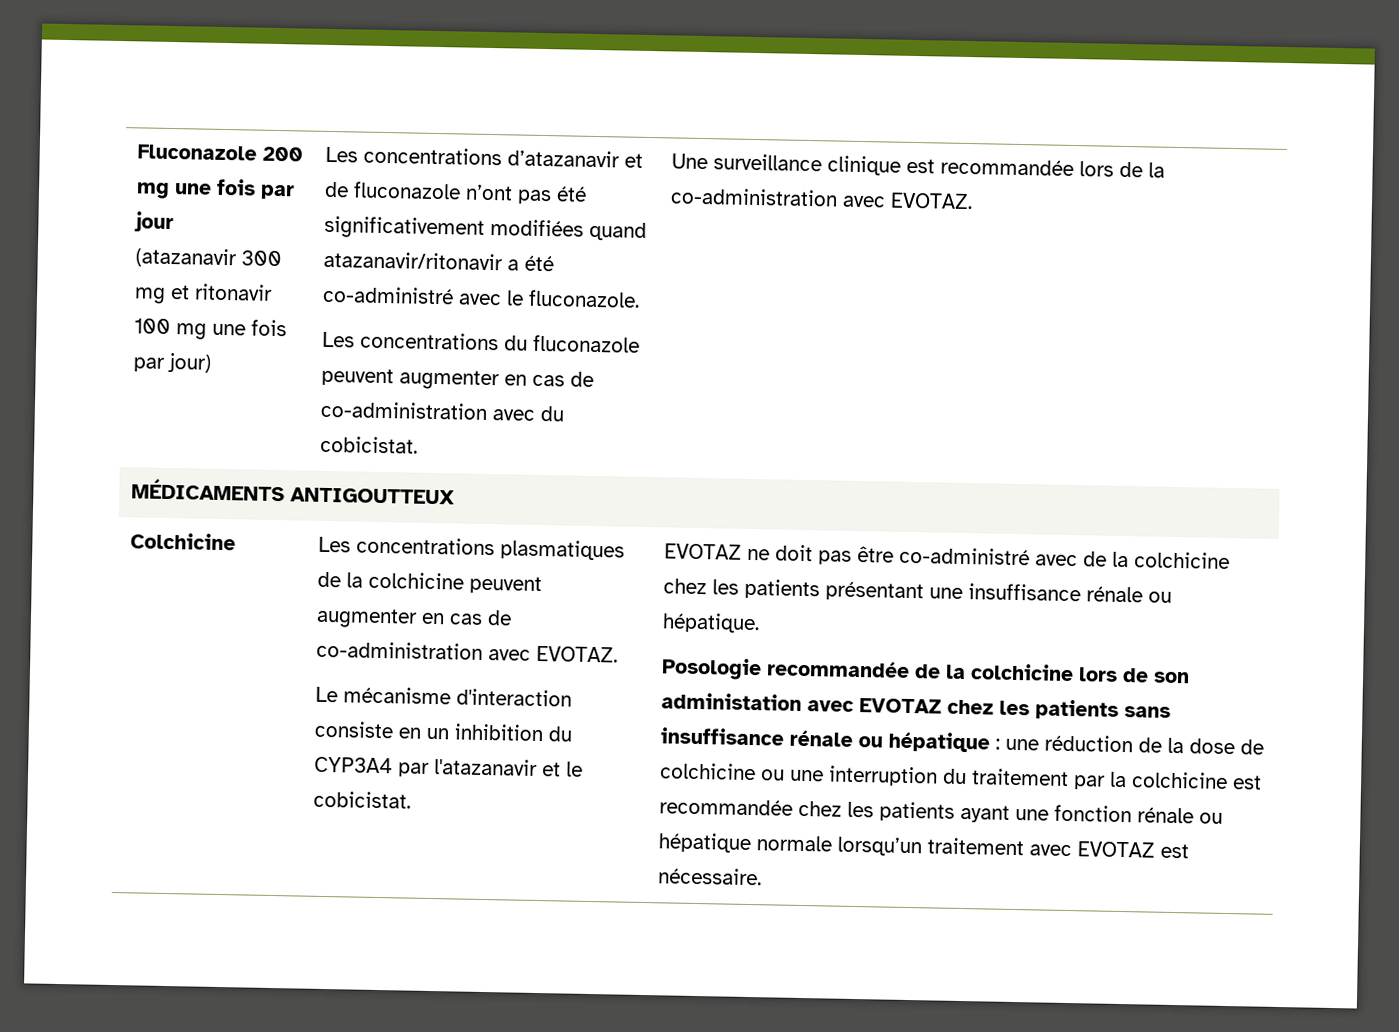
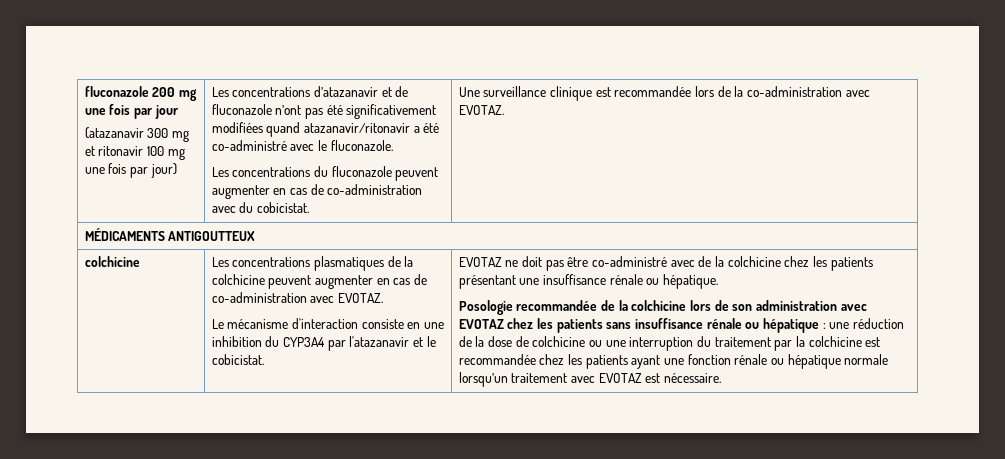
- Fluconazole 200 mg une fois par jour
+ fluconazole 200 mg une fois par jour
  MÉDICAMENTS ANTIGOUTTEUX
- Colchicine
+ colchicine
- Le mécanisme d'interaction consiste en un inhibition du CYP3A4 par l'atazanavir et le cobicistat.
+ Le mécanisme d'interaction consiste en une inhibition du CYP3A4 par l'atazanavir et le cobicistat.
- Posologie recommandée de la colchicine lors de son administation avec EVOTAZ chez les patients sans insuffisance rénale ou hépatique : une réduction de la dose de colchicine ou une interruption du traitement par la colchicine est recommandée chez les patients ayant une fonction rénale ou hépatique normale lorsqu’un traitement avec EVOTAZ est nécessaire.
+ Posologie recommandée de la colchicine lors de son administration avec EVOTAZ chez les patients sans insuffisance rénale ou hépatique : une réduction de la dose de colchicine ou une interruption du traitement par la colchicine est recommandée chez les patients ayant une fonction rénale ou hépatique normale lorsqu’un traitement avec EVOTAZ est nécessaire.

